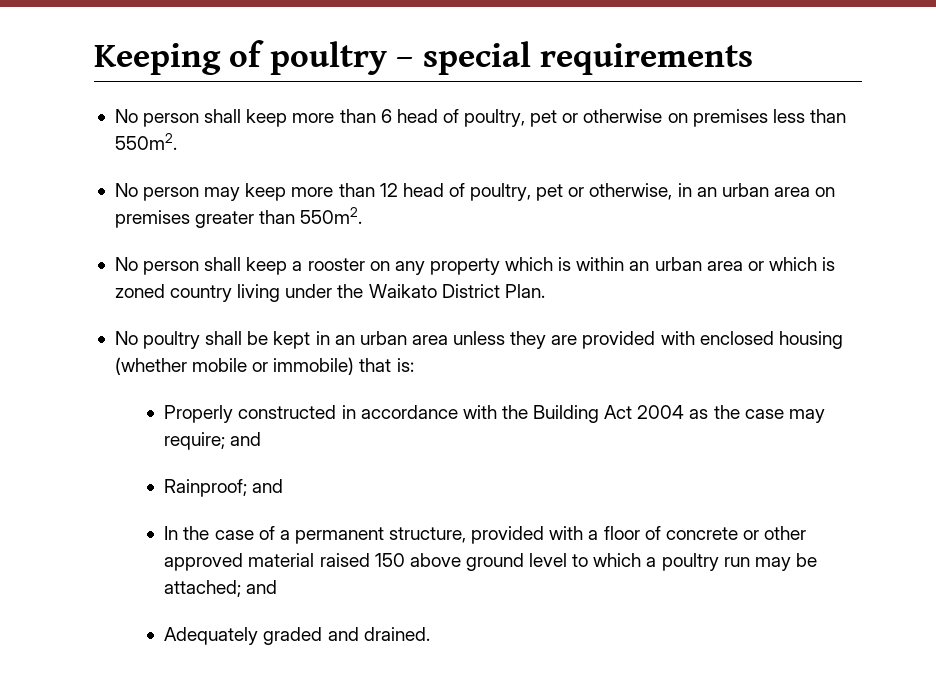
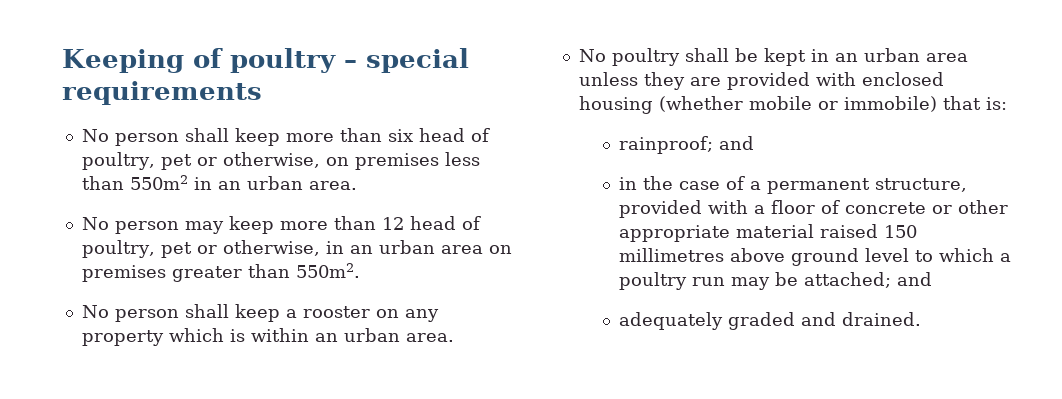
- No person shall keep more than 6 head of poultry, pet or otherwise on premises less than 550m2.
+ No person shall keep more than six head of poultry, pet or otherwise, on premises less than 550m2 in an urban area.
- No person shall keep a rooster on any property which is within an urban area or which is zoned country living under the Waikato District Plan.
+ No person shall keep a rooster on any property which is within an urban area.
- Properly constructed in accordance with the Building Act 2004 as the case may require; and
- Rainproof; and
- In the case of a permanent structure, provided with a floor of concrete or other approved material raised 150 above ground level to which a poultry run may be attached; and
+ rainproof; and
+ in the case of a permanent structure, provided with a floor of concrete or other appropriate material raised 150 millimetres above ground level to which a poultry run may be attached; and
- Adequately graded and drained.
+ adequately graded and drained.

